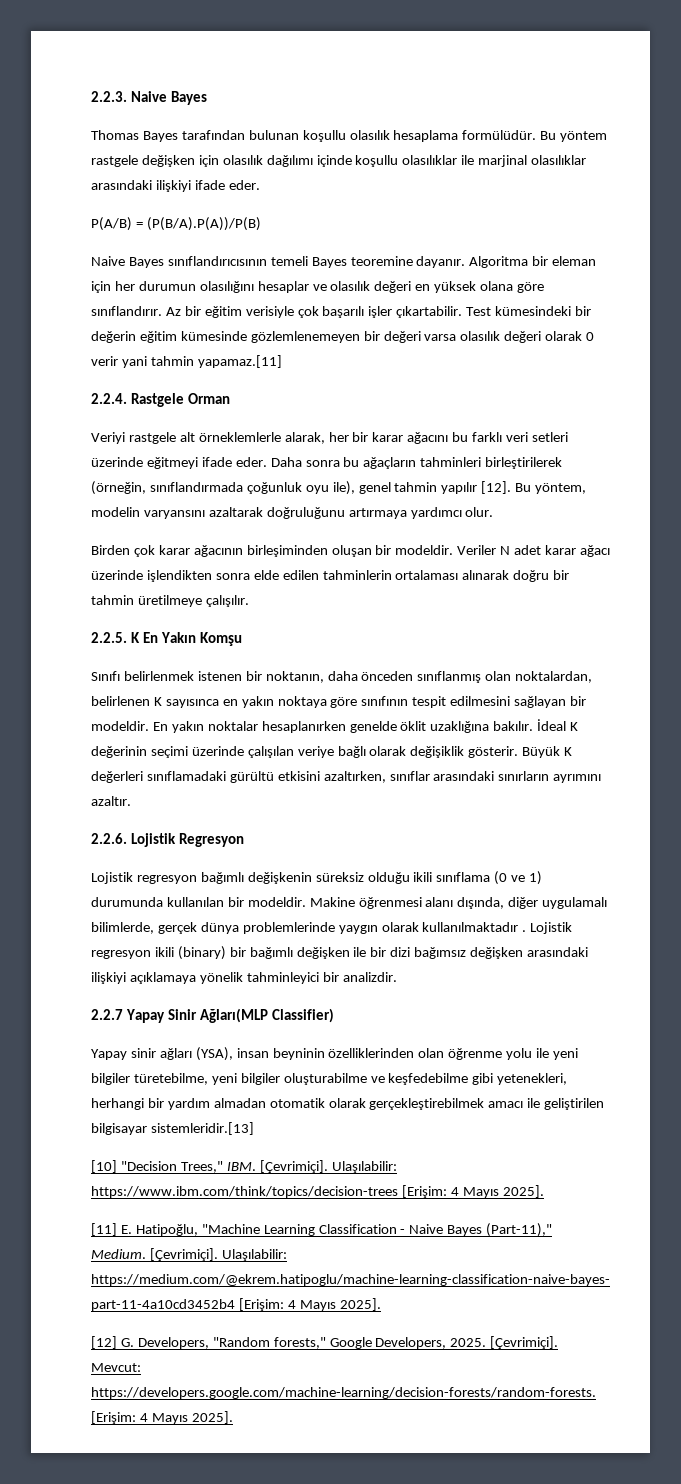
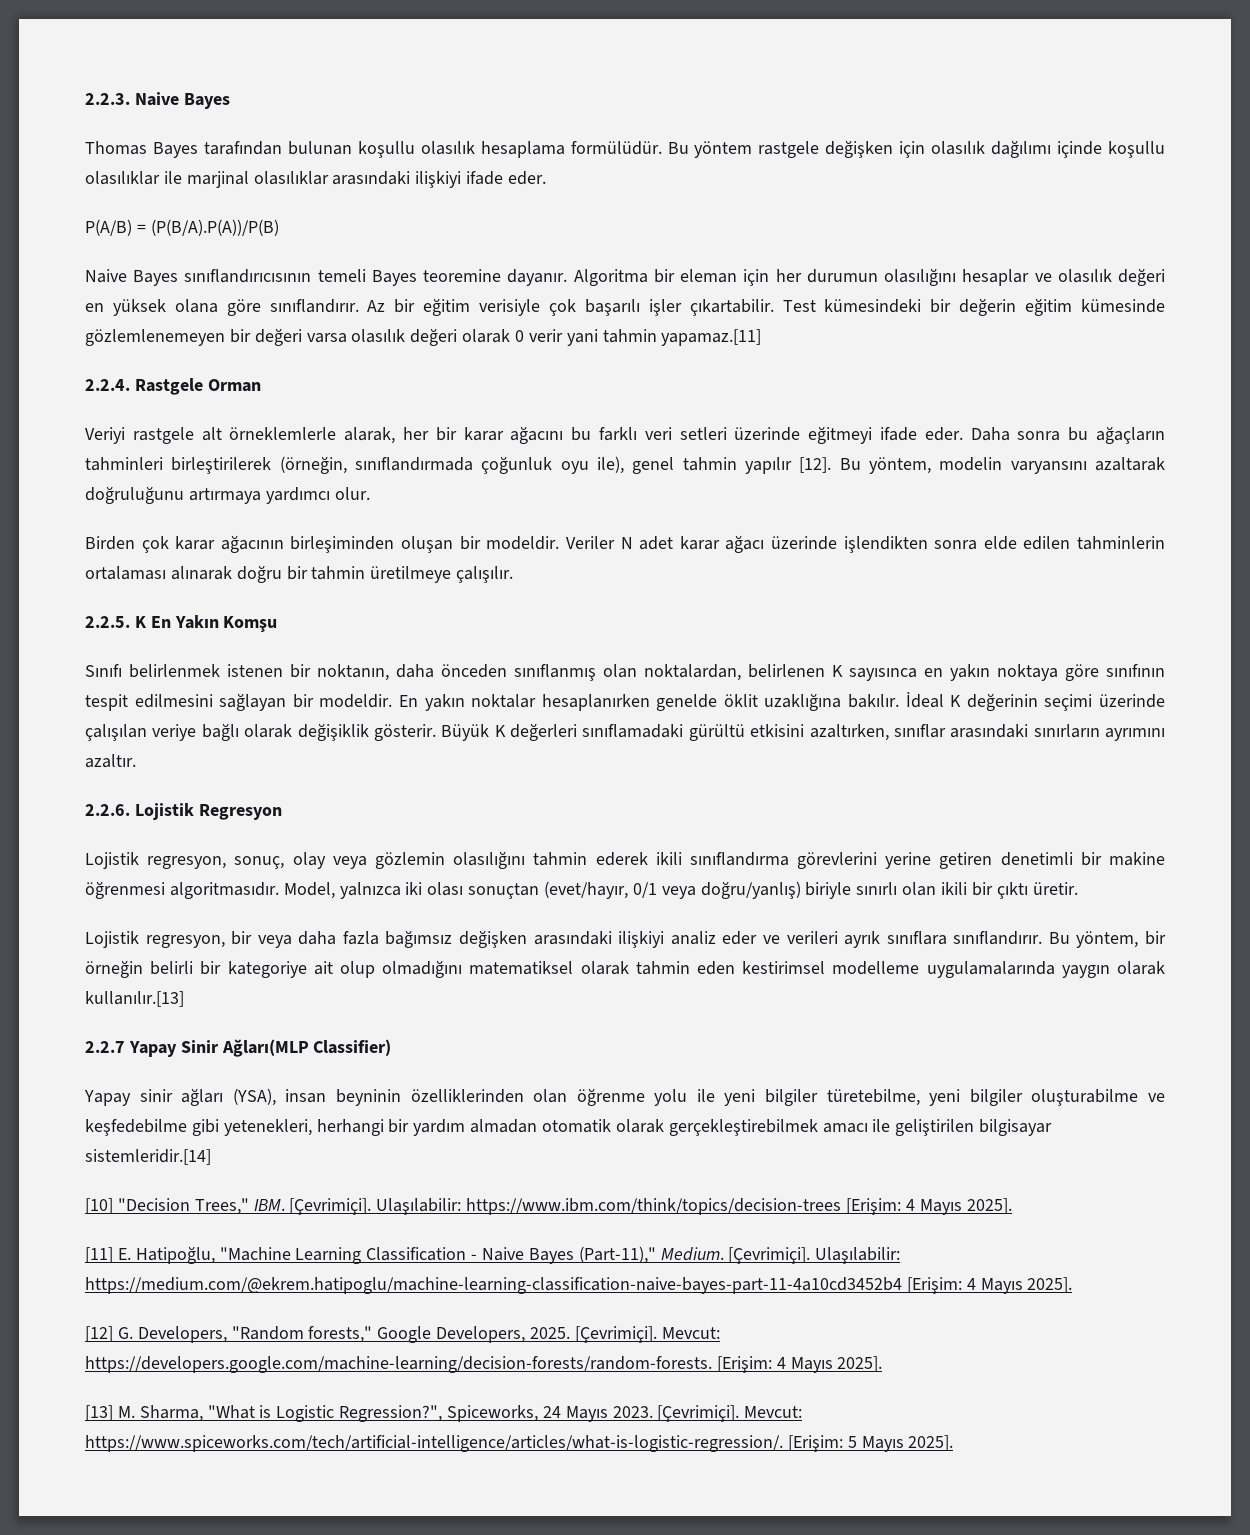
- Lojistik regresyon bağımlı değişkenin süreksiz olduğu ikili sınıflama (0 ve 1) durumunda kullanılan bir modeldir. Makine öğrenmesi alanı dışında, diğer uygulamalı bilimlerde, gerçek dünya problemlerinde yaygın olarak kullanılmaktadır . Lojistik regresyon ikili (binary) bir bağımlı değişken ile bir dizi bağımsız değişken arasındaki ilişkiyi açıklamaya yönelik tahminleyici bir analizdir.
+ Lojistik regresyon, sonuç, olay veya gözlemin olasılığını tahmin ederek ikili sınıflandırma görevlerini yerine getiren denetimli bir makine öğrenmesi algoritmasıdır. Model, yalnızca iki olası sonuçtan (evet/hayır, 0/1 veya doğru/yanlış) biriyle sınırlı olan ikili bir çıktı üretir.
+ Lojistik regresyon, bir veya daha fazla bağımsız değişken arasındaki ilişkiyi analiz eder ve verileri ayrık sınıflara sınıflandırır. Bu yöntem, bir örneğin belirli bir kategoriye ait olup olmadığını matematiksel olarak tahmin eden kestirimsel modelleme uygulamalarında yaygın olarak kullanılır.[13]
- Yapay sinir ağları (YSA), insan beyninin özelliklerinden olan öğrenme yolu ile yeni bilgiler türetebilme, yeni bilgiler oluşturabilme ve keşfedebilme gibi yetenekleri, herhangi bir yardım almadan otomatik olarak gerçekleştirebilmek amacı ile geliştirilen bilgisayar sistemleridir.[13]
+ Yapay sinir ağları (YSA), insan beyninin özelliklerinden olan öğrenme yolu ile yeni bilgiler türetebilme, yeni bilgiler oluşturabilme ve keşfedebilme gibi yetenekleri, herhangi bir yardım almadan otomatik olarak gerçekleştirebilmek amacı ile geliştirilen bilgisayar sistemleridir.[14]
+ [13] M. Sharma, "What is Logistic Regression?", Spiceworks, 24 Mayıs 2023. [Çevrimiçi]. Mevcut: https://www.spiceworks.com/tech/artificial-intelligence/articles/what-is-logistic-regression/. [Erişim: 5 Mayıs 2025].

